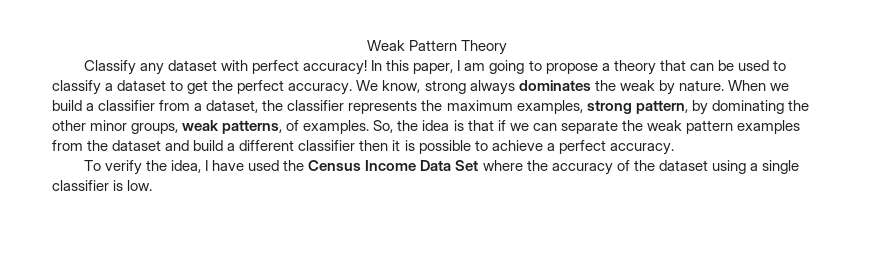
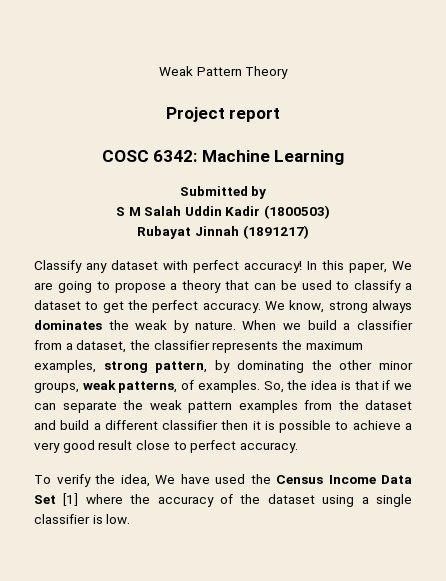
+ Project report
+ COSC 6342: Machine Learning
+ Submitted by
+ S M Salah Uddin Kadir (1800503)
+ Rubayat Jinnah (1891217)
- In this paper, I am going to propose a theory that can be used to classify a dataset to get the perfect accuracy.
+ In this paper, We are going to propose a theory that can be used to classify a dataset to get the perfect accuracy.
- So, the idea is that if we can separate the weak pattern examples from the dataset and build a different classifier then it is possible to achieve a perfect accuracy.
+ So, the idea is that if we can separate the weak pattern examples from the dataset and build a different classifier then it is possible to achieve a very good result close to perfect accuracy.
- To verify the idea, I have used the Census Income Data Set where the accuracy of the dataset using a single classifier is low.
+ To verify the idea, We have used the Census Income Data Set [1] where the accuracy of the dataset using a single classifier is low.

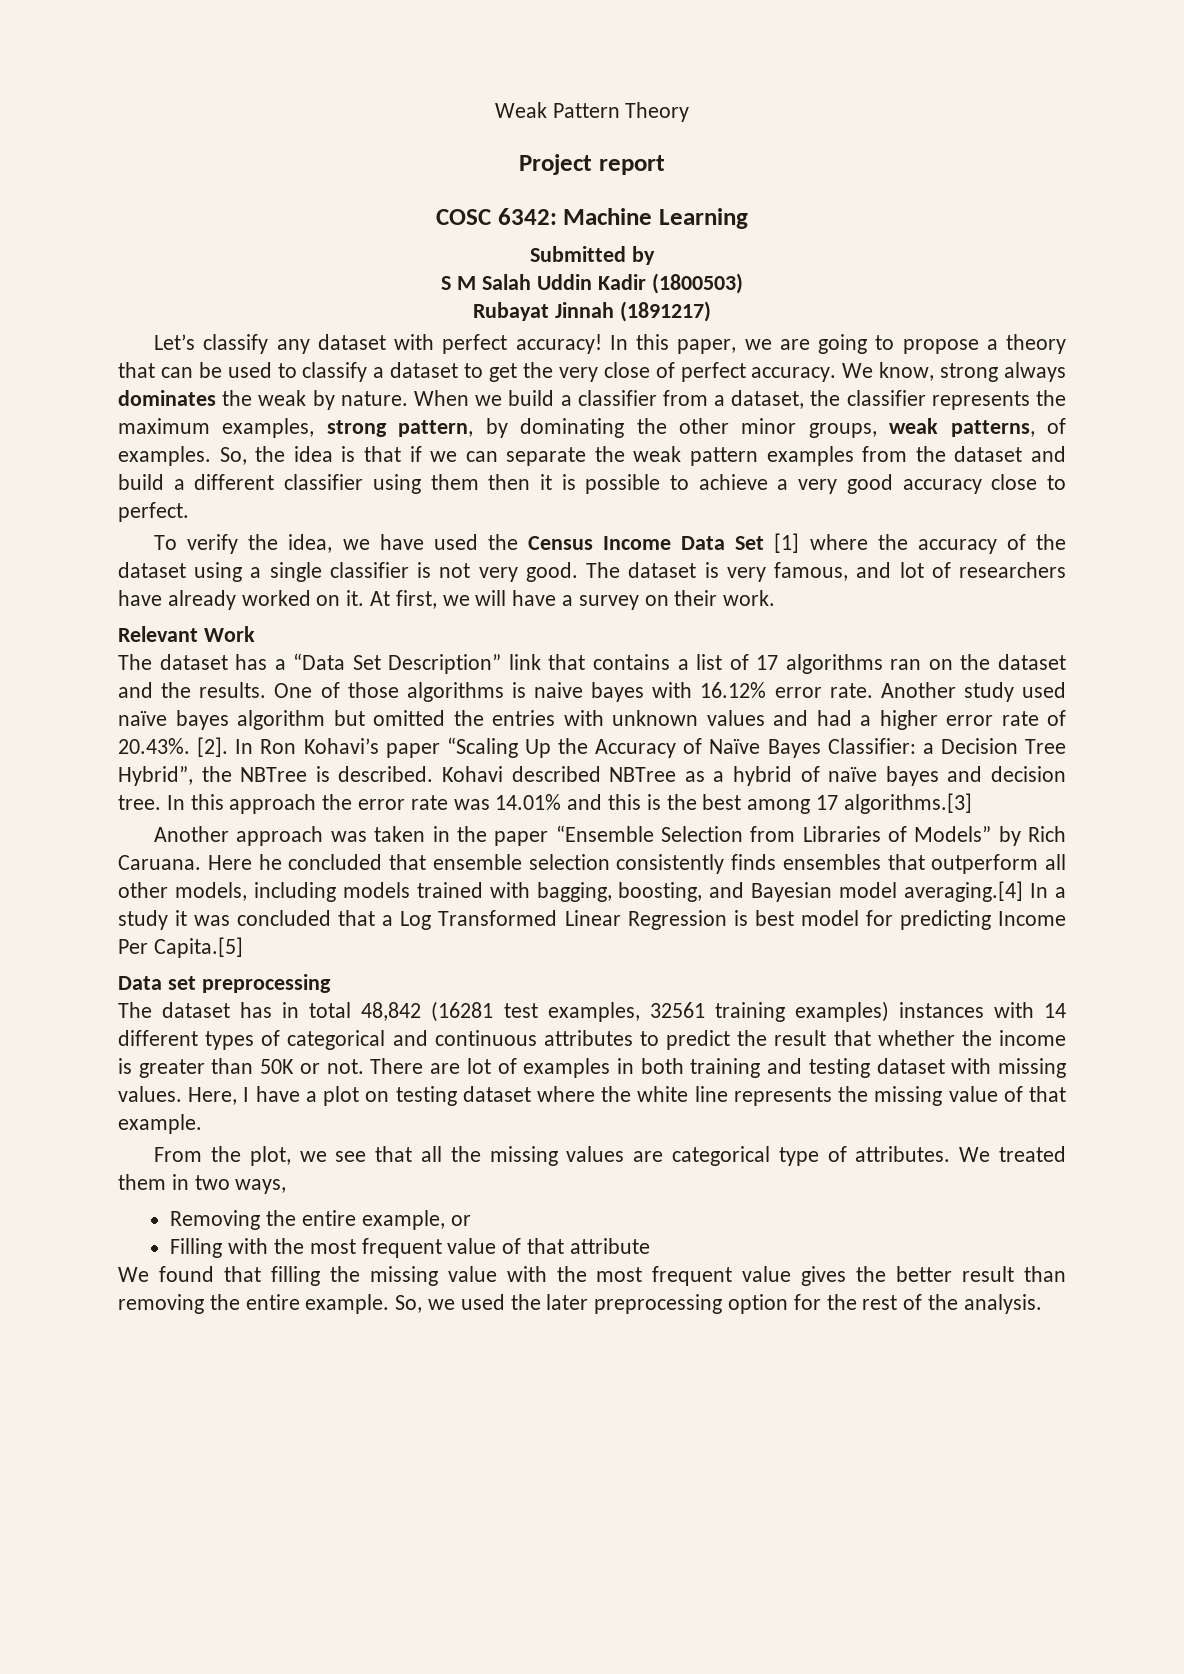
- Classify any dataset with perfect accuracy!
+ Let’s classify any dataset with perfect accuracy!
- In this paper, We are going to propose a theory that can be used to classify a dataset to get the perfect accuracy.
+ In this paper, we are going to propose a theory that can be used to classify a dataset to get the very close of perfect accuracy.
- So, the idea is that if we can separate the weak pattern examples from the dataset and build a different classifier then it is possible to achieve a very good result close to perfect accuracy.
+ So, the idea is that if we can separate the weak pattern examples from the dataset and build a different classifier using them then it is possible to achieve a very good accuracy close to perfect.
- To verify the idea, We have used the Census Income Data Set [1] where the accuracy of the dataset using a single classifier is low.
+ To verify the idea, we have used the Census Income Data Set [1] where the accuracy of the dataset using a single classifier is not very good. The dataset is very famous, and lot of researchers have already worked on it. At first, we will have a survey on their work.
+ Relevant Work
+ The dataset has a “Data Set Description” link that contains a list of 17 algorithms ran on the dataset and the results. One of those algorithms is naive bayes with 16.12% error rate. Another study used naïve bayes algorithm but omitted the entries with unknown values and had a higher error rate of 20.43%. [2]. In Ron Kohavi’s paper “Scaling Up the Accuracy of Naïve Bayes Classifier: a Decision Tree Hybrid”, the NBTree is described. Kohavi described NBTree as a hybrid of naïve bayes and decision tree. In this approach the error rate was 14.01% and this is the best among 17 algorithms.[3]
+ Another approach was taken in the paper “Ensemble Selection from Libraries of Models” by Rich Caruana. Here he concluded that ensemble selection consistently finds ensembles that outperform all other models, including models trained with bagging, boosting, and Bayesian model averaging.[4] In a study it was concluded that a Log Transformed Linear Regression is best model for predicting Income Per Capita.[5]
+ Data set preprocessing
+ The dataset has in total 48,842 (16281 test examples, 32561 training examples) instances with 14 different types of categorical and continuous attributes to predict the result that whether the income is greater than 50K or not. There are lot of examples in both training and testing dataset with missing values. Here, I have a plot on testing dataset where the white line represents the missing value of that example.
+ From the plot, we see that all the missing values are categorical type of attributes. We treated them in two ways,
+ Removing the entire example, or
+ Filling with the most frequent value of that attribute
+ We found that filling the missing value with the most frequent value gives the better result than removing the entire example. So, we used the later preprocessing option for the rest of the analysis.

